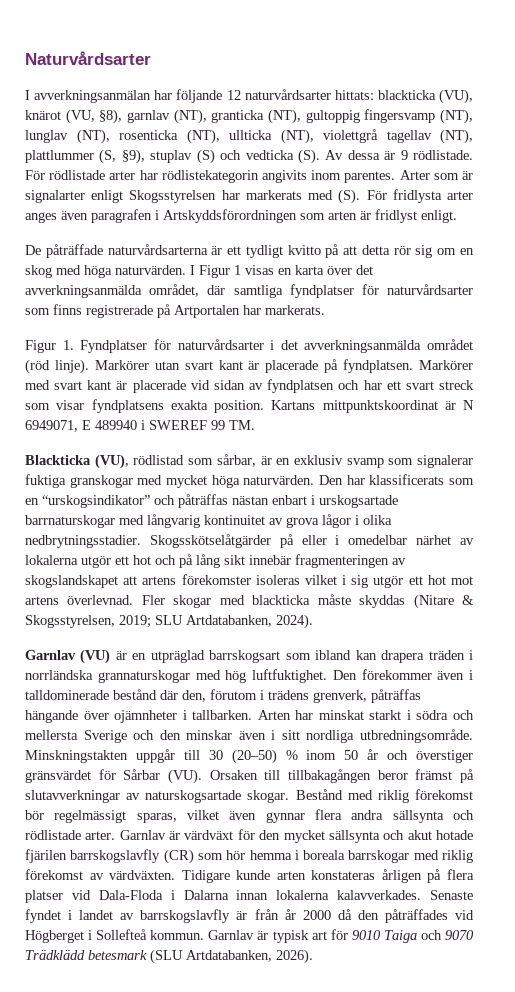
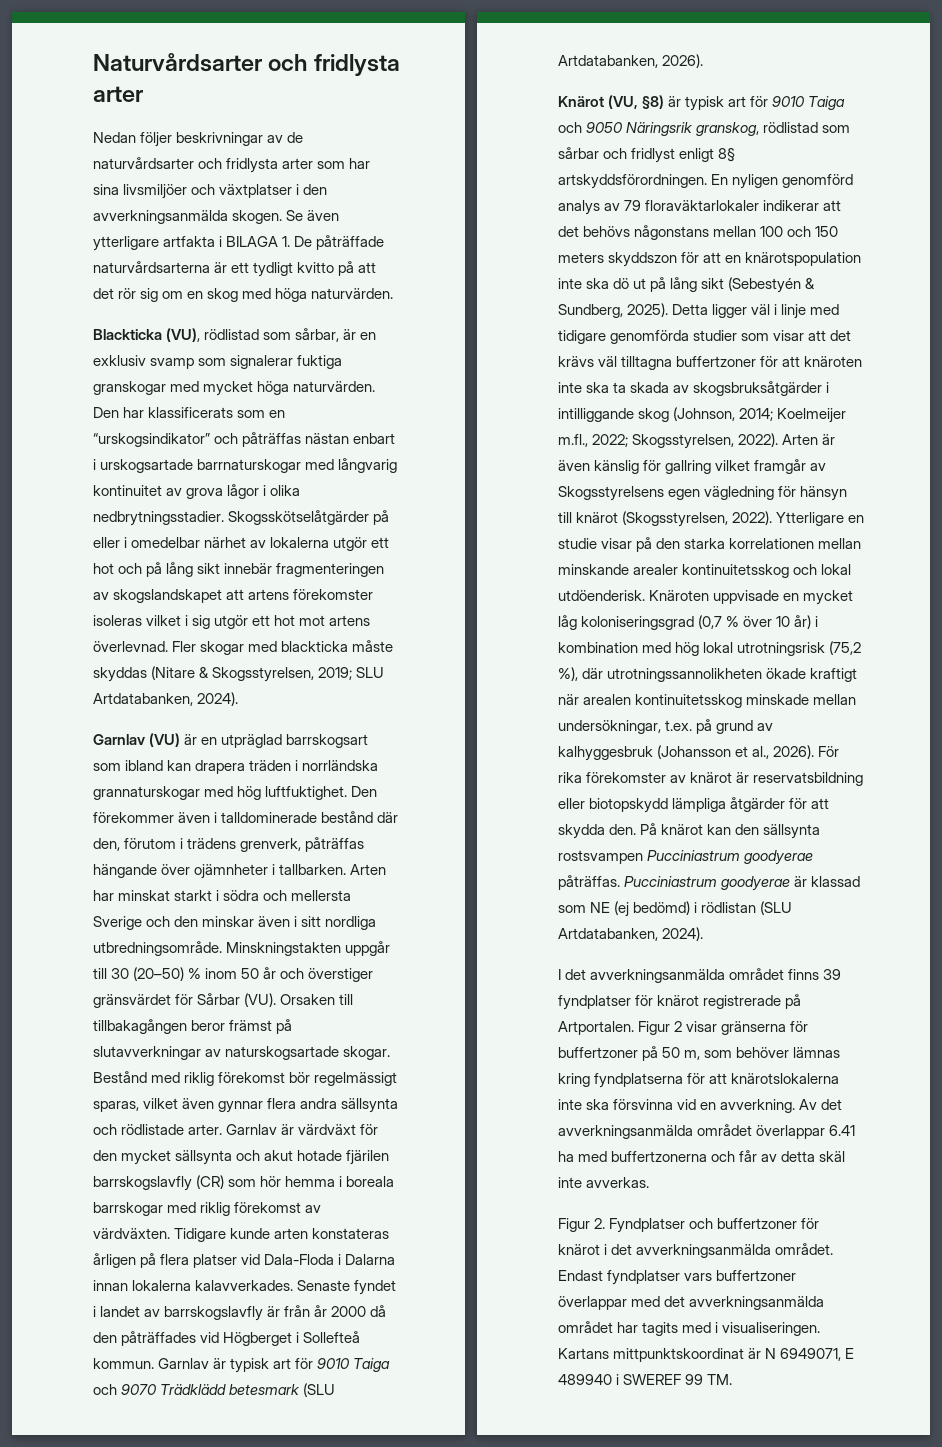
- Naturvårdsarter
- I avverkningsanmälan har följande 12 naturvårdsarter hittats: blackticka (VU), knärot (VU, §8), garnlav (NT), granticka (NT), gultoppig fingersvamp (NT), lunglav (NT), rosenticka (NT), ullticka (NT), violettgrå tagellav (NT), plattlummer (S, §9), stuplav (S) och vedticka (S). Av dessa är 9 rödlistade. För rödlistade arter har rödlistekategorin angivits inom parentes. Arter som är signalarter enligt Skogsstyrelsen har markerats med (S). För fridlysta arter anges även paragrafen i Artskyddsförordningen som arten är fridlyst enligt.
- De påträffade naturvårdsarterna är ett tydligt kvitto på att detta rör sig om en skog med höga naturvärden. I Figur 1 visas en karta över det avverkningsanmälda området, där samtliga fyndplatser för naturvårdsarter som finns registrerade på Artportalen har markerats.
- Figur 1. Fyndplatser för naturvårdsarter i det avverkningsanmälda området (röd linje). Markörer utan svart kant är placerade på fyndplatsen. Markörer med svart kant är placerade vid sidan av fyndplatsen och har ett svart streck som visar fyndplatsens exakta position. Kartans mittpunktskoordinat är N 6949071, E 489940 i SWEREF 99 TM.
+ Naturvårdsarter och fridlysta arter
+ Nedan följer beskrivningar av de naturvårdsarter och fridlysta arter som har sina livsmiljöer och växtplatser i den avverkningsanmälda skogen. Se även ytterligare artfakta i BILAGA 1. De påträffade naturvårdsarterna är ett tydligt kvitto på att det rör sig om en skog med höga naturvärden.
+ Knärot (VU, §8) är typisk art för 9010 Taiga och 9050 Näringsrik granskog, rödlistad som sårbar och fridlyst enligt 8§ artskyddsförordningen. En nyligen genomförd analys av 79 floraväktarlokaler indikerar att det behövs någonstans mellan 100 och 150 meters skyddszon för att en knärotspopulation inte ska dö ut på lång sikt (Sebestyén & Sundberg, 2025). Detta ligger väl i linje med tidigare genomförda studier som visar att det krävs väl tilltagna buffertzoner för att knäroten inte ska ta skada av skogsbruksåtgärder i intilliggande skog (Johnson, 2014; Koelmeijer m.fl., 2022; Skogsstyrelsen, 2022). Arten är även känslig för gallring vilket framgår av Skogsstyrelsens egen vägledning för hänsyn till knärot (Skogsstyrelsen, 2022). Ytterligare en studie visar på den starka korrelationen mellan minskande arealer kontinuitetsskog och lokal utdöenderisk. Knäroten uppvisade en mycket låg koloniseringsgrad (0,7 % över 10 år) i kombination med hög lokal utrotningsrisk (75,2 %), där utrotningssannolikheten ökade kraftigt när arealen kontinuitetsskog minskade mellan undersökningar, t.ex. på grund av kalhyggesbruk (Johansson et al., 2026). För rika förekomster av knärot är reservatsbildning eller biotopskydd lämpliga åtgärder för att skydda den. På knärot kan den sällsynta rostsvampen Pucciniastrum goodyerae påträffas. Pucciniastrum goodyerae är klassad som NE (ej bedömd) i rödlistan (SLU Artdatabanken, 2024).
+ I det avverkningsanmälda området finns 39 fyndplatser för knärot registrerade på Artportalen. Figur 2 visar gränserna för buffertzoner på 50 m, som behöver lämnas kring fyndplatserna för att knärotslokalerna inte ska försvinna vid en avverkning. Av det avverkningsanmälda området överlappar 6.41 ha med buffertzonerna och får av detta skäl inte avverkas.
+ Figur 2. Fyndplatser och buffertzoner för knärot i det avverkningsanmälda området. Endast fyndplatser vars buffertzoner överlappar med det avverkningsanmälda området har tagits med i visualiseringen. Kartans mittpunktskoordinat är N 6949071, E 489940 i SWEREF 99 TM.

